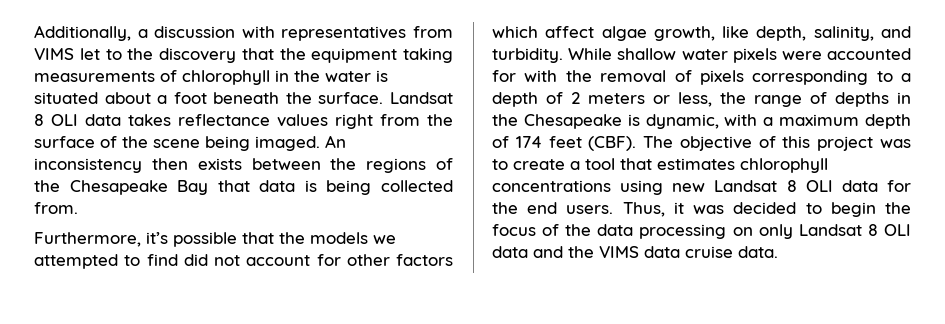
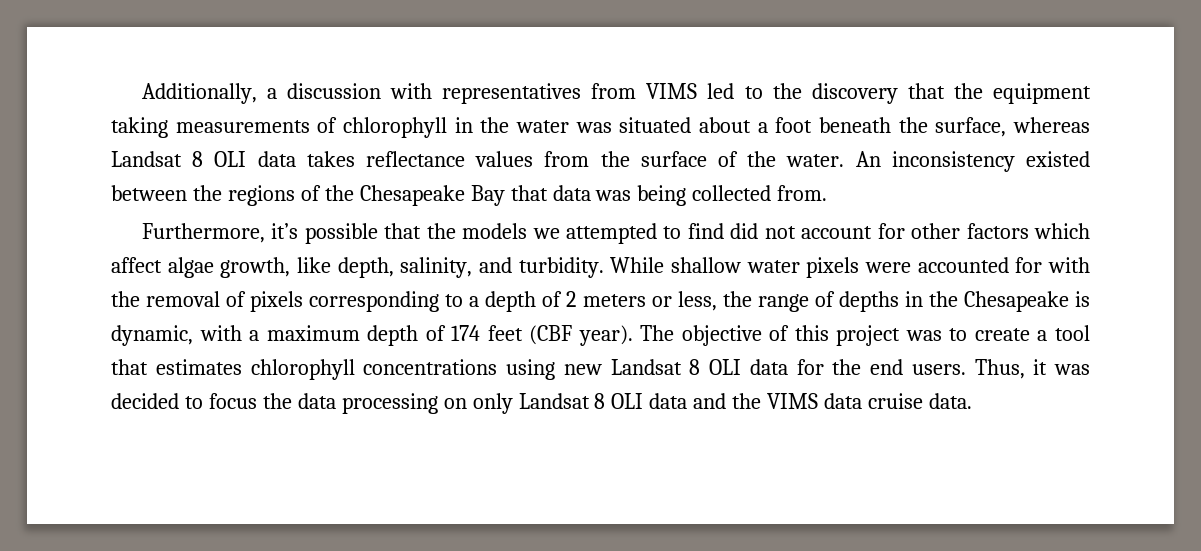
- Additionally, a discussion with representatives from VIMS let to the discovery that the equipment taking measurements of chlorophyll in the water is situated about a foot beneath the surface. Landsat 8 OLI data takes reflectance values right from the surface of the scene being imaged. An inconsistency then exists between the regions of the Chesapeake Bay that data is being collected from.
+ Additionally, a discussion with representatives from VIMS led to the discovery that the equipment taking measurements of chlorophyll in the water was situated about a foot beneath the surface, whereas Landsat 8 OLI data takes reflectance values from the surface of the water. An inconsistency existed between the regions of the Chesapeake Bay that data was being collected from.
- While shallow water pixels were accounted for with the removal of pixels corresponding to a depth of 2 meters or less, the range of depths in the Chesapeake is dynamic, with a maximum depth of 174 feet (CBF).
+ While shallow water pixels were accounted for with the removal of pixels corresponding to a depth of 2 meters or less, the range of depths in the Chesapeake is dynamic, with a maximum depth of 174 feet (CBF year).
- Thus, it was decided to begin the focus of the data processing on only Landsat 8 OLI data and the VIMS data cruise data.
+ Thus, it was decided to focus the data processing on only Landsat 8 OLI data and the VIMS data cruise data.

